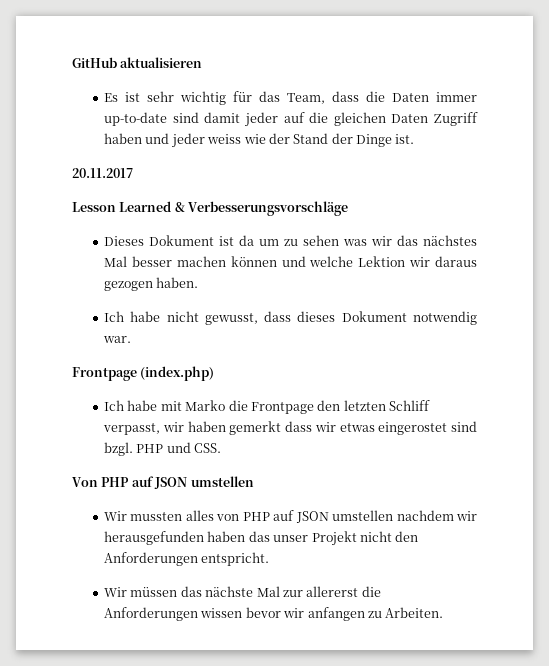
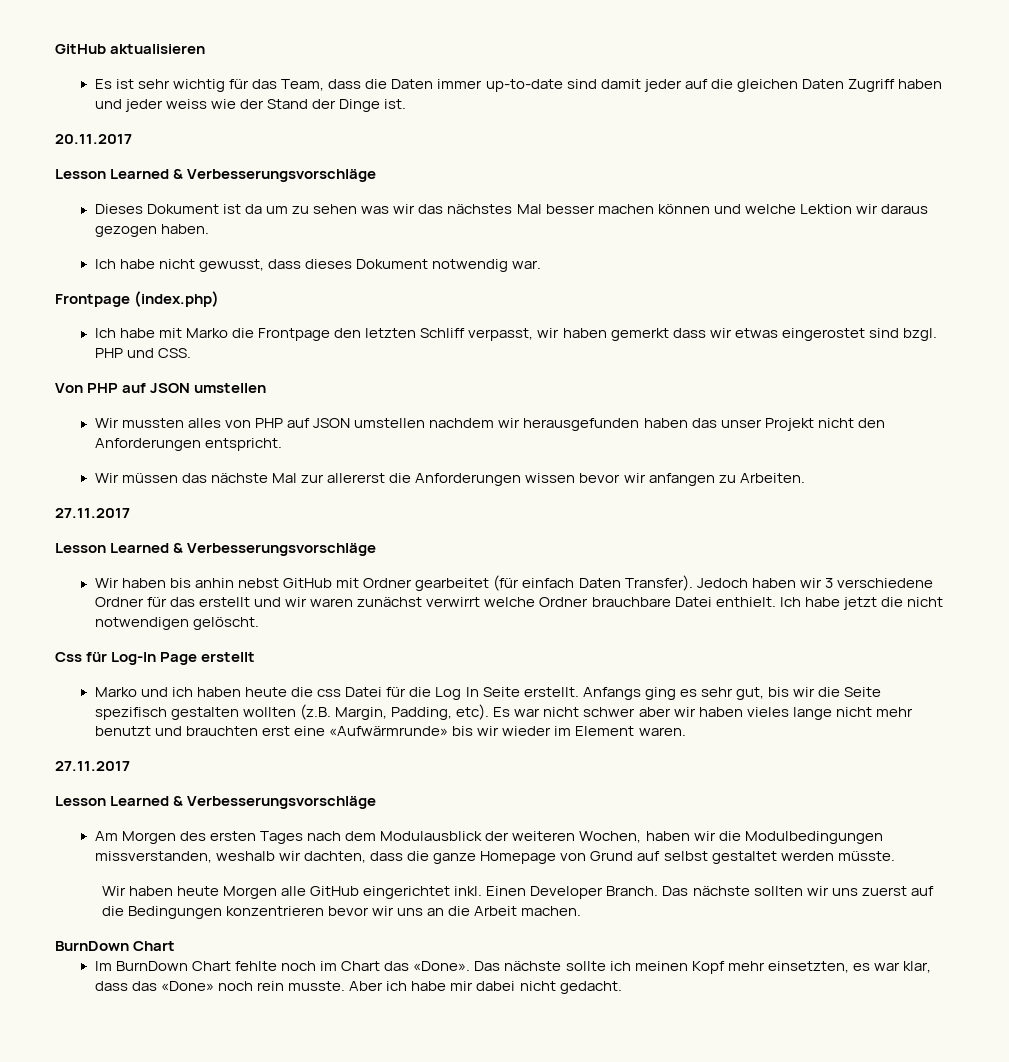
  Wir müssen das nächste Mal zur allererst die Anforderungen wissen bevor wir anfangen zu Arbeiten.
+ 27.11.2017
+ Lesson Learned & Verbesserungsvorschläge
+ Wir haben bis anhin nebst GitHub mit Ordner gearbeitet (für einfach Daten Transfer). Jedoch haben wir 3 verschiedene Ordner für das erstellt und wir waren zunächst verwirrt welche Ordner brauchbare Datei enthielt. Ich habe jetzt die nicht notwendigen gelöscht.
+ Css für Log-In Page erstellt
+ Marko und ich haben heute die css Datei für die Log In Seite erstellt. Anfangs ging es sehr gut, bis wir die Seite spezifisch gestalten wollten (z.B. Margin, Padding, etc). Es war nicht schwer aber wir haben vieles lange nicht mehr benutzt und brauchten erst eine «Aufwärmrunde» bis wir wieder im Element waren.
+ 27.11.2017
+ Lesson Learned & Verbesserungsvorschläge
+ Am Morgen des ersten Tages nach dem Modulausblick der weiteren Wochen, haben wir die Modulbedingungen missverstanden, weshalb wir dachten, dass die ganze Homepage von Grund auf selbst gestaltet werden müsste.
+ Wir haben heute Morgen alle GitHub eingerichtet inkl. Einen Developer Branch. Das nächste sollten wir uns zuerst auf die Bedingungen konzentrieren bevor wir uns an die Arbeit machen.
+ BurnDown Chart
+ Im BurnDown Chart fehlte noch im Chart das «Done». Das nächste sollte ich meinen Kopf mehr einsetzten, es war klar, dass das «Done» noch rein musste. Aber ich habe mir dabei nicht gedacht.

